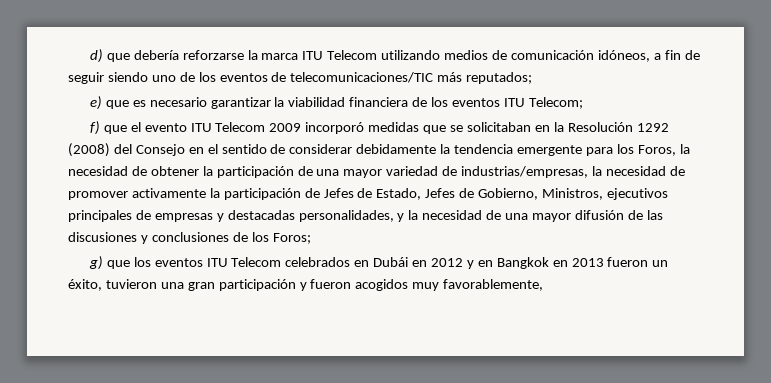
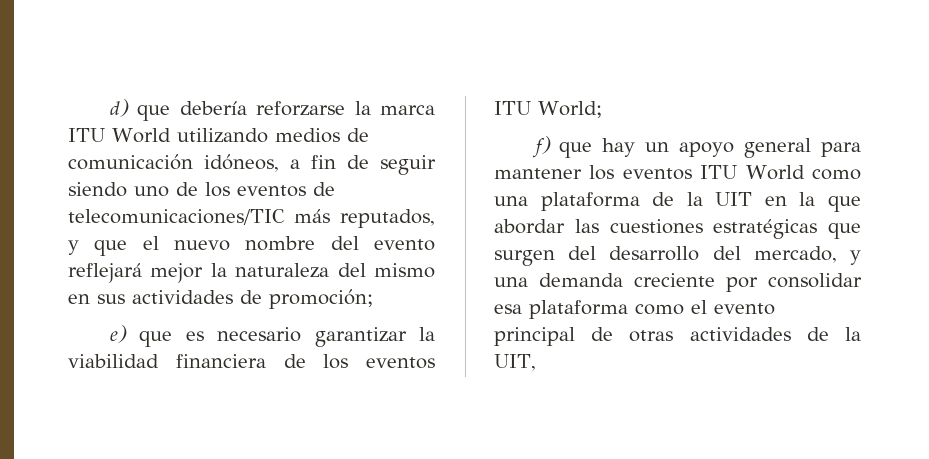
- d) que debería reforzarse la marca ITU Telecom utilizando medios de comunicación idóneos, a fin de seguir siendo uno de los eventos de telecomunicaciones/TIC más reputados;
+ d) que debería reforzarse la marca ITU World utilizando medios de comunicación idóneos, a fin de seguir siendo uno de los eventos de telecomunicaciones/TIC más reputados, y que el nuevo nombre del evento reflejará mejor la naturaleza del mismo en sus actividades de promoción;
- e) que es necesario garantizar la viabilidad financiera de los eventos ITU Telecom;
+ e) que es necesario garantizar la viabilidad financiera de los eventos ITU World;
- f) que el evento ITU Telecom 2009 incorporó medidas que se solicitaban en la Resolución 1292 (2008) del Consejo en el sentido de considerar debidamente la tendencia emergente para los Foros, la necesidad de obtener la participación de una mayor variedad de industrias/empresas, la necesidad de promover activamente la participación de Jefes de Estado, Jefes de Gobierno, Ministros, ejecutivos principales de empresas y destacadas personalidades, y la necesidad de una mayor difusión de las discusiones y conclusiones de los Foros;
- g) que los eventos ITU Telecom celebrados en Dubái en 2012 y en Bangkok en 2013 fueron un éxito, tuvieron una gran participación y fueron acogidos muy favorablemente,
+ f) que hay un apoyo general para mantener los eventos ITU World como una plataforma de la UIT en la que abordar las cuestiones estratégicas que surgen del desarrollo del mercado, y una demanda creciente por consolidar esa plataforma como el evento principal de otras actividades de la UIT,

